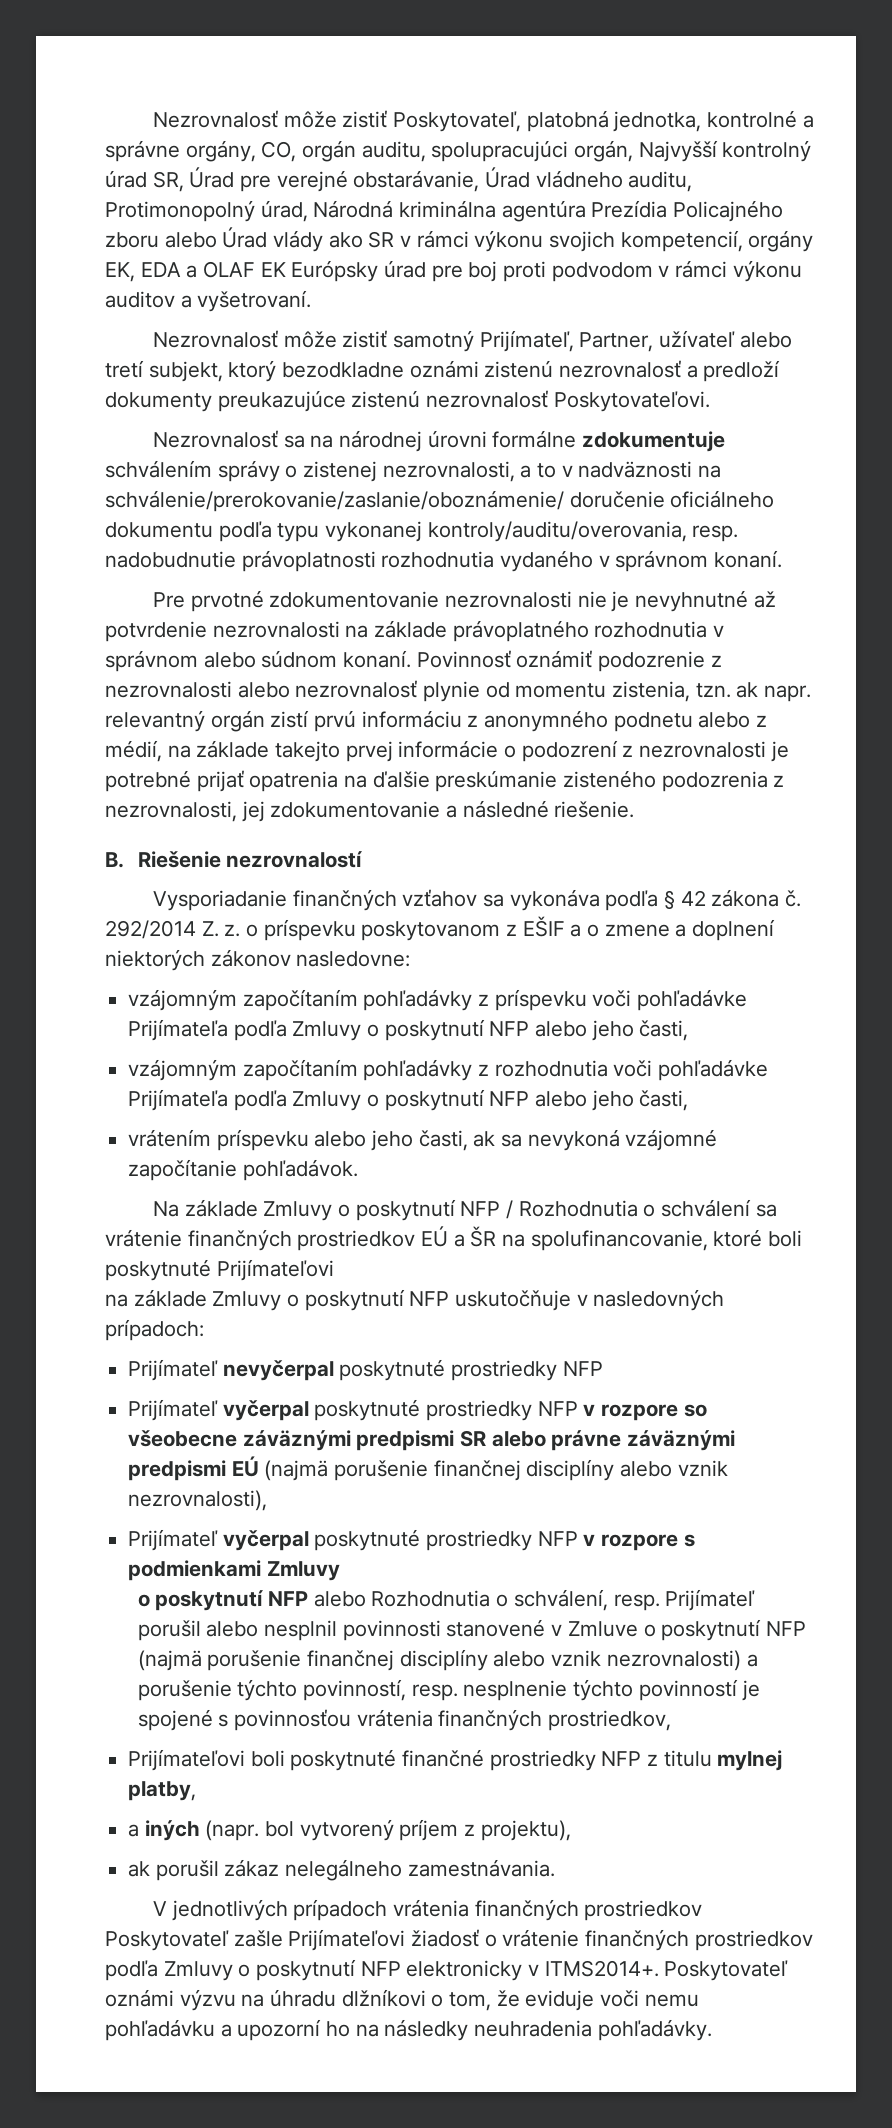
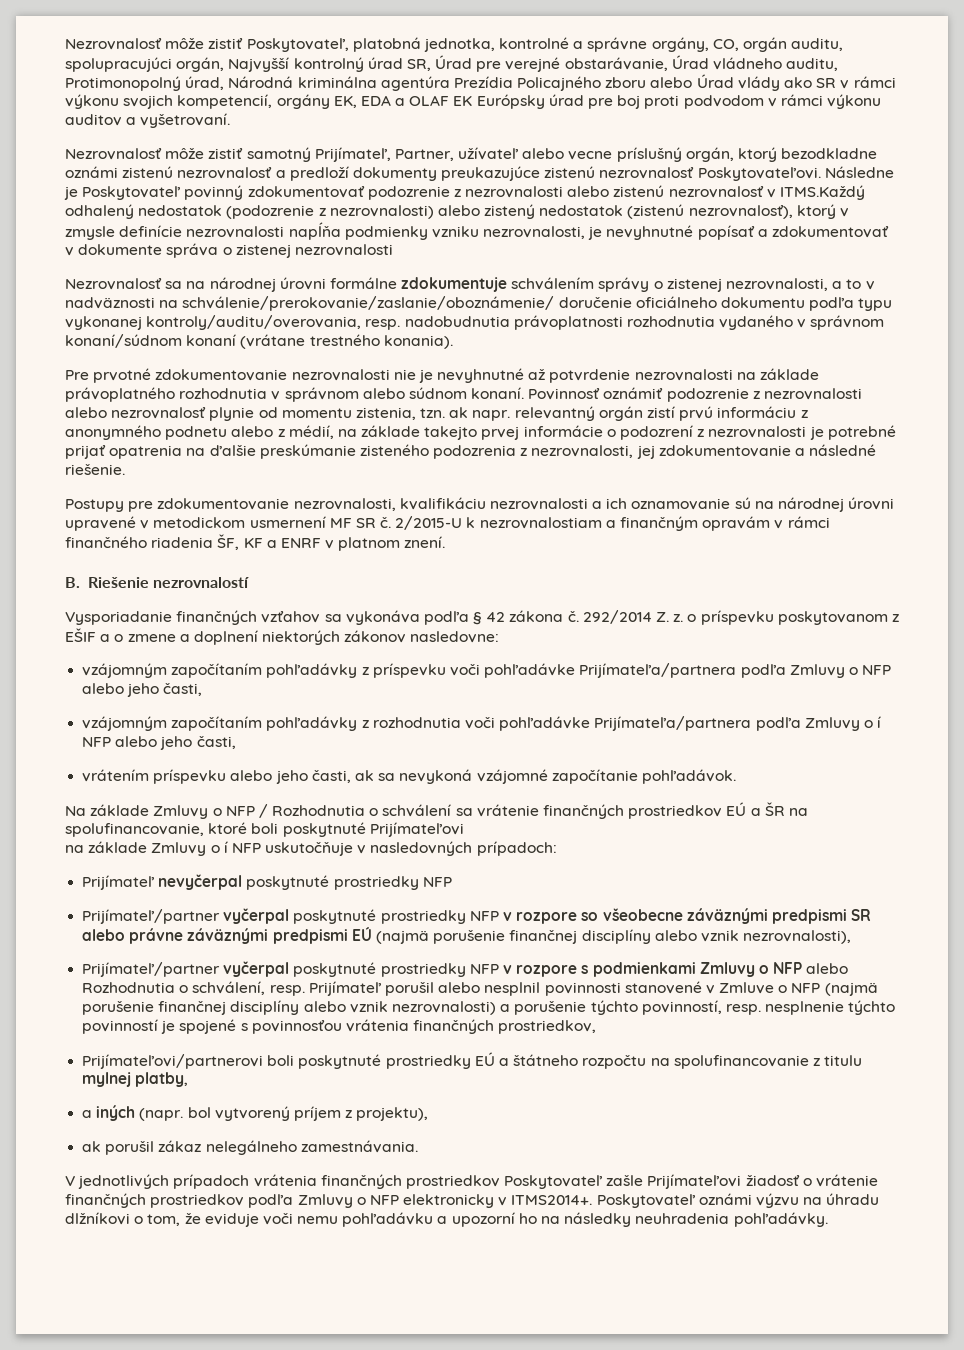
- Nezrovnalosť môže zistiť samotný Prijímateľ, Partner, užívateľ alebo tretí subjekt, ktorý bezodkladne oznámi zistenú nezrovnalosť a predloží dokumenty preukazujúce zistenú nezrovnalosť Poskytovateľovi.
+ Nezrovnalosť môže zistiť samotný Prijímateľ, Partner, užívateľ alebo vecne príslušný orgán, ktorý bezodkladne oznámi zistenú nezrovnalosť a predloží dokumenty preukazujúce zistenú nezrovnalosť Poskytovateľovi. Následne je Poskytovateľ povinný zdokumentovať podozrenie z nezrovnalosti alebo zistenú nezrovnalosť v ITMS.Každý odhalený nedostatok (podozrenie z nezrovnalosti) alebo zistený nedostatok (zistenú nezrovnalosť), ktorý v zmysle definície nezrovnalosti napĺňa podmienky vzniku nezrovnalosti, je nevyhnutné popísať a zdokumentovať v dokumente správa o zistenej nezrovnalosti
- Nezrovnalosť sa na národnej úrovni formálne zdokumentuje schválením správy o zistenej nezrovnalosti, a to v nadväznosti na schválenie/prerokovanie/zaslanie/oboznámenie/ doručenie oficiálneho dokumentu podľa typu vykonanej kontroly/auditu/overovania, resp. nadobudnutie právoplatnosti rozhodnutia vydaného v správnom konaní.
+ Nezrovnalosť sa na národnej úrovni formálne zdokumentuje schválením správy o zistenej nezrovnalosti, a to v nadväznosti na schválenie/prerokovanie/zaslanie/oboznámenie/ doručenie oficiálneho dokumentu podľa typu vykonanej kontroly/auditu/overovania, resp. nadobudnutia právoplatnosti rozhodnutia vydaného v správnom konaní/súdnom konaní (vrátane trestného konania).
+ Postupy pre zdokumentovanie nezrovnalosti, kvalifikáciu nezrovnalosti a ich oznamovanie sú na národnej úrovni upravené v metodickom usmernení MF SR č. 2/2015-U k nezrovnalostiam a finančným opravám v rámci finančného riadenia ŠF, KF a ENRF v platnom znení.
- vzájomným započítaním pohľadávky z príspevku voči pohľadávke Prijímateľa podľa Zmluvy o poskytnutí NFP alebo jeho časti,
+ vzájomným započítaním pohľadávky z príspevku voči pohľadávke Prijímateľa/partnera podľa Zmluvy o NFP alebo jeho časti,
- vzájomným započítaním pohľadávky z rozhodnutia voči pohľadávke Prijímateľa podľa Zmluvy o poskytnutí NFP alebo jeho časti,
+ vzájomným započítaním pohľadávky z rozhodnutia voči pohľadávke Prijímateľa/partnera podľa Zmluvy o í NFP alebo jeho časti,
- Na základe Zmluvy o poskytnutí NFP / Rozhodnutia o schválení sa vrátenie finančných prostriedkov EÚ a ŠR na spolufinancovanie, ktoré boli poskytnuté Prijímateľovi
+ Na základe Zmluvy o NFP / Rozhodnutia o schválení sa vrátenie finančných prostriedkov EÚ a ŠR na spolufinancovanie, ktoré boli poskytnuté Prijímateľovi
- na základe Zmluvy o poskytnutí NFP uskutočňuje v nasledovných prípadoch:
+ na základe Zmluvy o í NFP uskutočňuje v nasledovných prípadoch:
- Prijímateľ vyčerpal poskytnuté prostriedky NFP v rozpore so všeobecne záväznými predpismi SR alebo právne záväznými predpismi EÚ (najmä porušenie finančnej disciplíny alebo vznik nezrovnalosti),
+ Prijímateľ/partner vyčerpal poskytnuté prostriedky NFP v rozpore so všeobecne záväznými predpismi SR alebo právne záväznými predpismi EÚ (najmä porušenie finančnej disciplíny alebo vznik nezrovnalosti),
- Prijímateľ vyčerpal poskytnuté prostriedky NFP v rozpore s podmienkami Zmluvy
- o poskytnutí NFP alebo Rozhodnutia o schválení, resp. Prijímateľ porušil alebo nesplnil povinnosti stanovené v Zmluve o poskytnutí NFP (najmä porušenie finančnej disciplíny alebo vznik nezrovnalosti) a porušenie týchto povinností, resp. nesplnenie týchto povinností je spojené s povinnosťou vrátenia finančných prostriedkov,
+ Prijímateľ/partner vyčerpal poskytnuté prostriedky NFP v rozpore s podmienkami Zmluvy o NFP alebo Rozhodnutia o schválení, resp. Prijímateľ porušil alebo nesplnil povinnosti stanovené v Zmluve o NFP (najmä porušenie finančnej disciplíny alebo vznik nezrovnalosti) a porušenie týchto povinností, resp. nesplnenie týchto povinností je spojené s povinnosťou vrátenia finančných prostriedkov,
- Prijímateľovi boli poskytnuté finančné prostriedky NFP z titulu mylnej platby,
+ Prijímateľovi/partnerovi boli poskytnuté prostriedky EÚ a štátneho rozpočtu na spolufinancovanie z titulu mylnej platby,
- V jednotlivých prípadoch vrátenia finančných prostriedkov Poskytovateľ zašle Prijímateľovi žiadosť o vrátenie finančných prostriedkov podľa Zmluvy o poskytnutí NFP elektronicky v ITMS2014+.
+ V jednotlivých prípadoch vrátenia finančných prostriedkov Poskytovateľ zašle Prijímateľovi žiadosť o vrátenie finančných prostriedkov podľa Zmluvy o NFP elektronicky v ITMS2014+.

